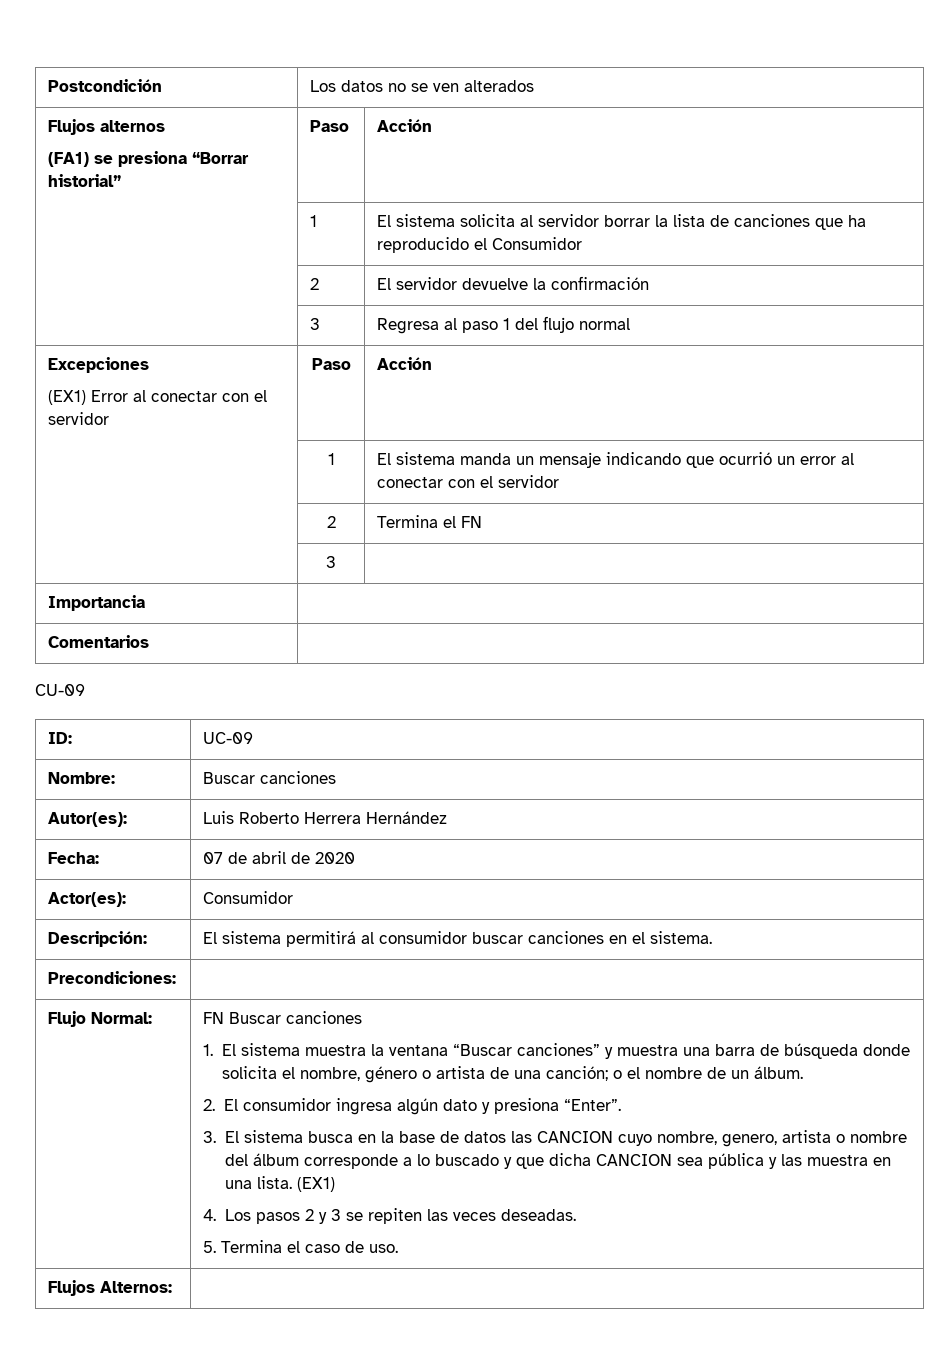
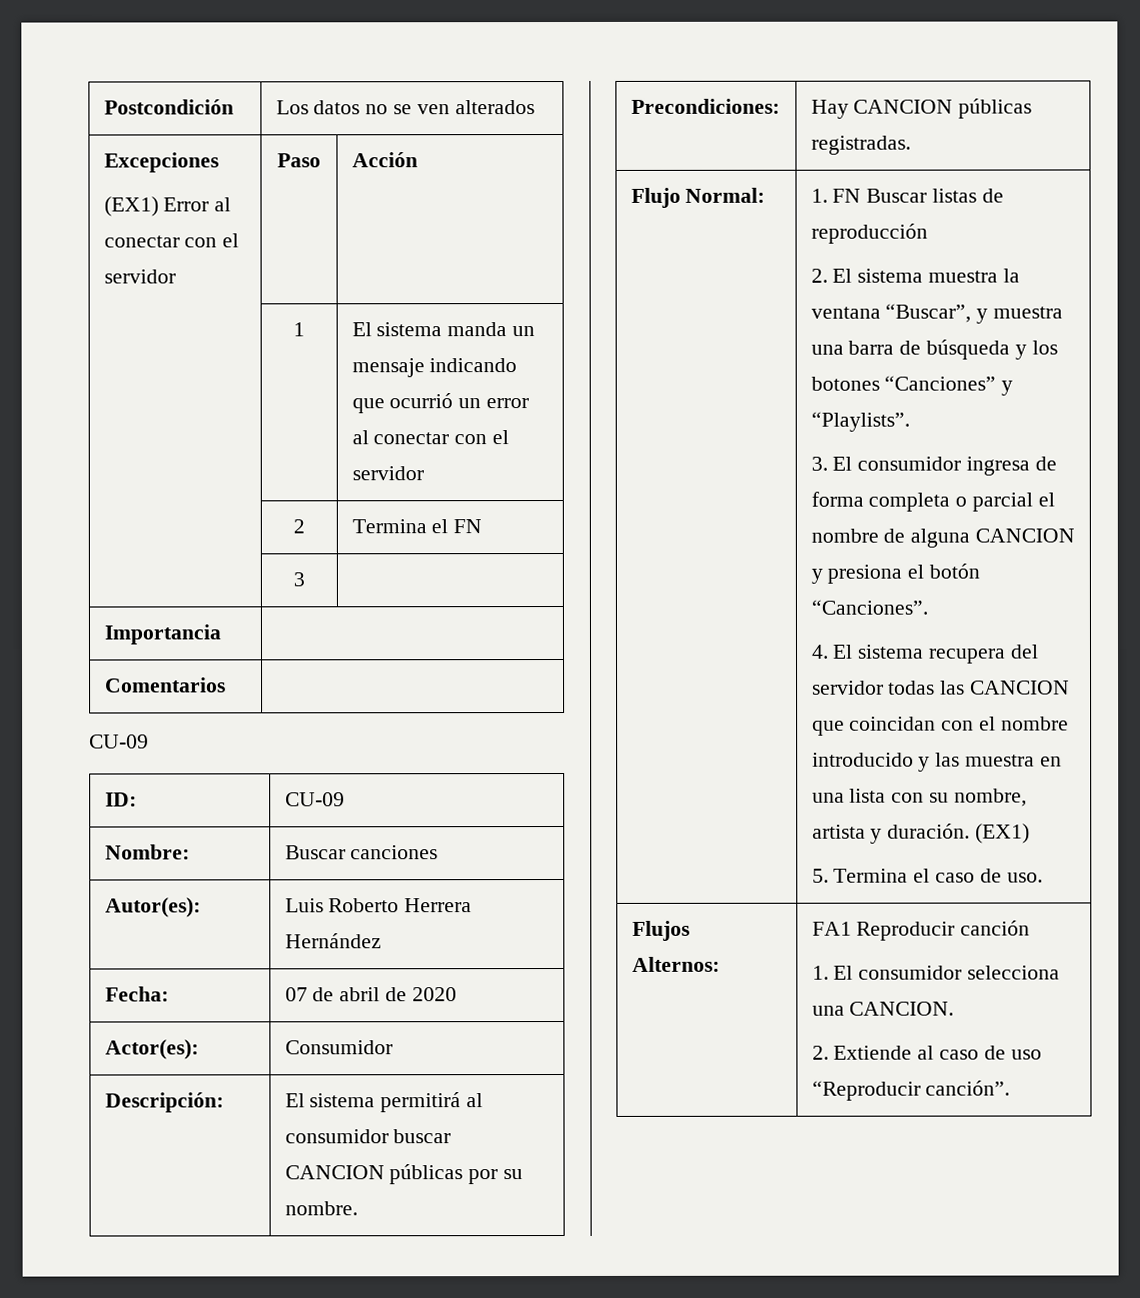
- Flujos alternos
- (FA1) se presiona “Borrar historial” | Paso | Acción
- | 1 | El sistema solicita al servidor borrar la lista de canciones que ha reproducido el Consumidor
- | 2 | El servidor devuelve la confirmación
- | 3 | Regresa al paso 1 del flujo normal
- ID: | UC-09
+ ID: | CU-09
- Descripción: | El sistema permitirá al consumidor buscar canciones en el sistema.
- Precondiciones: |
+ Descripción: | El sistema permitirá al consumidor buscar CANCION públicas por su nombre.
+ Precondiciones: | Hay CANCION públicas registradas.
- FN Buscar canciones
- 1. El sistema muestra la ventana “Buscar canciones” y muestra una barra de búsqueda donde solicita el nombre, género o artista de una canción; o el nombre de un álbum.
- 2. El consumidor ingresa algún dato y presiona “Enter”.
- 3. El sistema busca en la base de datos las CANCION cuyo nombre, genero, artista o nombre del álbum corresponde a lo buscado y que dicha CANCION sea pública y las muestra en una lista. (EX1)
- 4. Los pasos 2 y 3 se repiten las veces deseadas.
+ 1. FN Buscar listas de reproducción
+ 2. El sistema muestra la ventana “Buscar”, y muestra una barra de búsqueda y los botones “Canciones” y “Playlists”.
+ 3. El consumidor ingresa de forma completa o parcial el nombre de alguna CANCION y presiona el botón “Canciones”.
+ 4. El sistema recupera del servidor todas las CANCION que coincidan con el nombre introducido y las muestra en una lista con su nombre, artista y duración. (EX1)
- Flujos Alternos: |
+ Flujos Alternos: | FA1 Reproducir canción
+ 1. El consumidor selecciona una CANCION.
+ 2. Extiende al caso de uso “Reproducir canción”.

